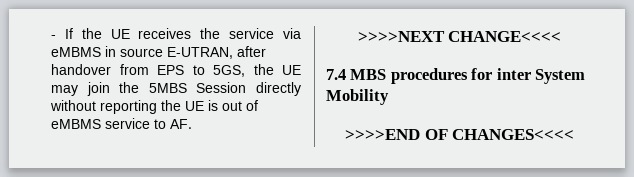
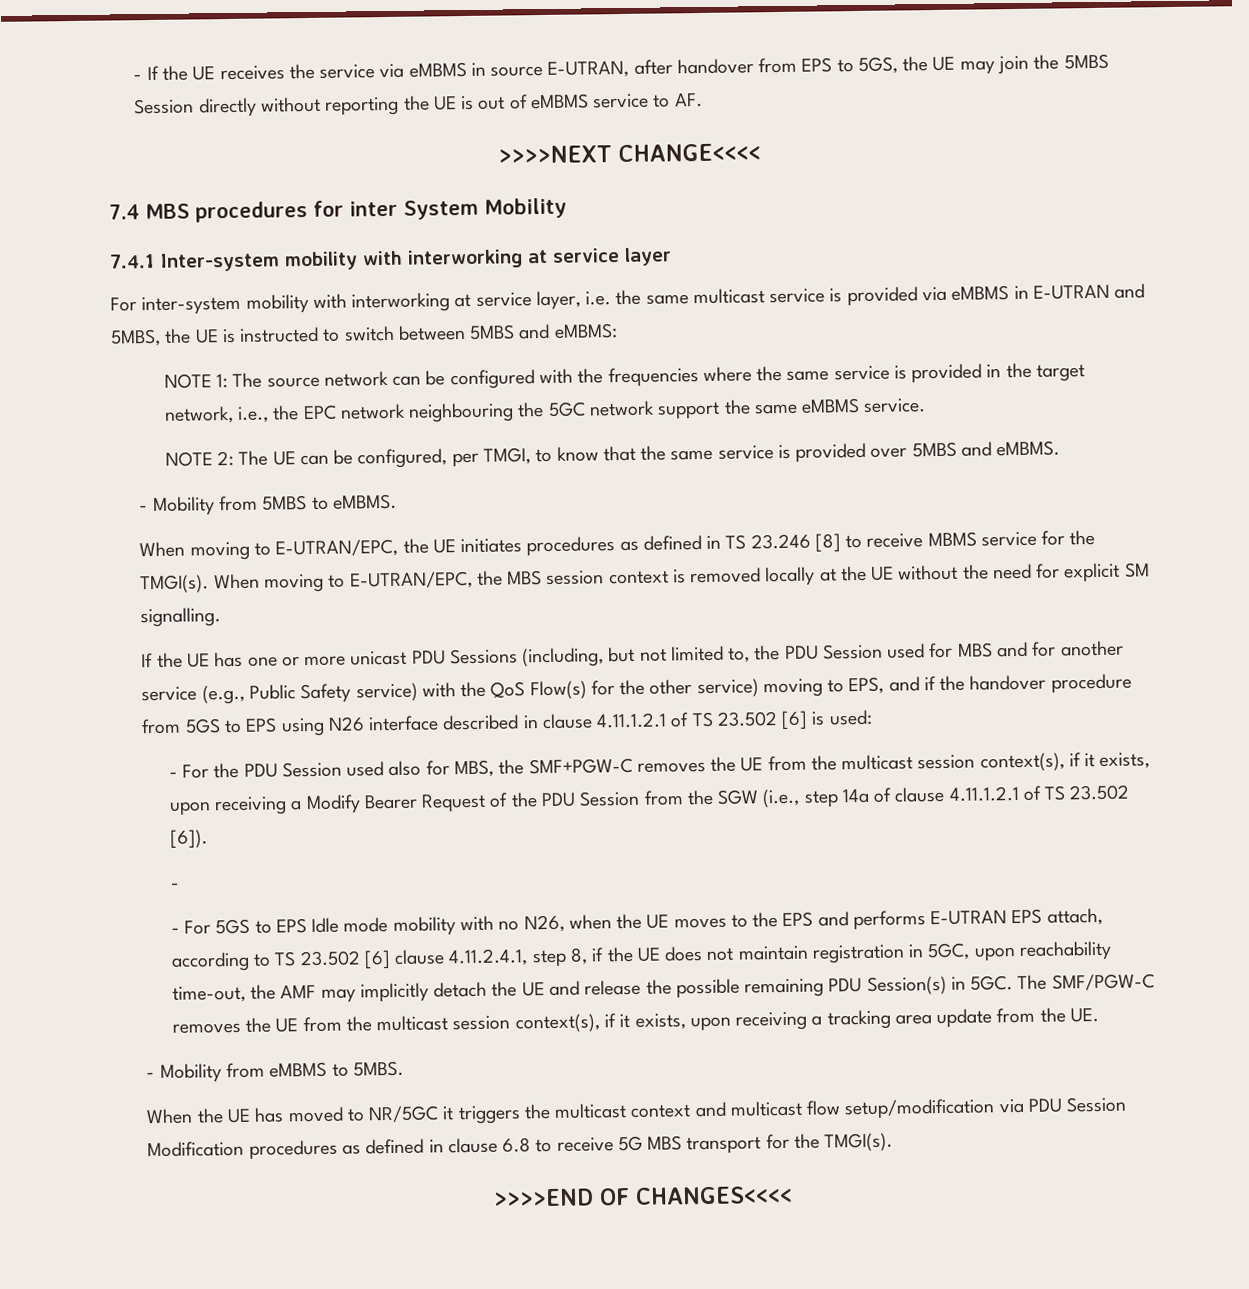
+ 7.4.1 Inter-system mobility with interworking at service layer
+ For inter-system mobility with interworking at service layer, i.e. the same multicast service is provided via eMBMS in E-UTRAN and 5MBS, the UE is instructed to switch between 5MBS and eMBMS:
+ NOTE 1: The source network can be configured with the frequencies where the same service is provided in the target network, i.e., the EPC network neighbouring the 5GC network support the same eMBMS service.
+ NOTE 2: The UE can be configured, per TMGI, to know that the same service is provided over 5MBS and eMBMS.
+ - Mobility from 5MBS to eMBMS.
+ When moving to E-UTRAN/EPC, the UE initiates procedures as defined in TS 23.246 [8] to receive MBMS service for the TMGI(s). When moving to E-UTRAN/EPC, the MBS session context is removed locally at the UE without the need for explicit SM signalling.
+ If the UE has one or more unicast PDU Sessions (including, but not limited to, the PDU Session used for MBS and for another service (e.g., Public Safety service) with the QoS Flow(s) for the other service) moving to EPS, and if the handover procedure from 5GS to EPS using N26 interface described in clause 4.11.1.2.1 of TS 23.502 [6] is used:
+ - For the PDU Session used also for MBS, the SMF+PGW-C removes the UE from the multicast session context(s), if it exists, upon receiving a Modify Bearer Request of the PDU Session from the SGW (i.e., step 14a of clause 4.11.1.2.1 of TS 23.502 [6]).
+ -
+ - For 5GS to EPS Idle mode mobility with no N26, when the UE moves to the EPS and performs E-UTRAN EPS attach, according to TS 23.502 [6] clause 4.11.2.4.1, step 8, if the UE does not maintain registration in 5GC, upon reachability time-out, the AMF may implicitly detach the UE and release the possible remaining PDU Session(s) in 5GC. The SMF/PGW-C removes the UE from the multicast session context(s), if it exists, upon receiving a tracking area update from the UE.
+ - Mobility from eMBMS to 5MBS.
+ When the UE has moved to NR/5GC it triggers the multicast context and multicast flow setup/modification via PDU Session Modification procedures as defined in clause 6.8 to receive 5G MBS transport for the TMGI(s).

